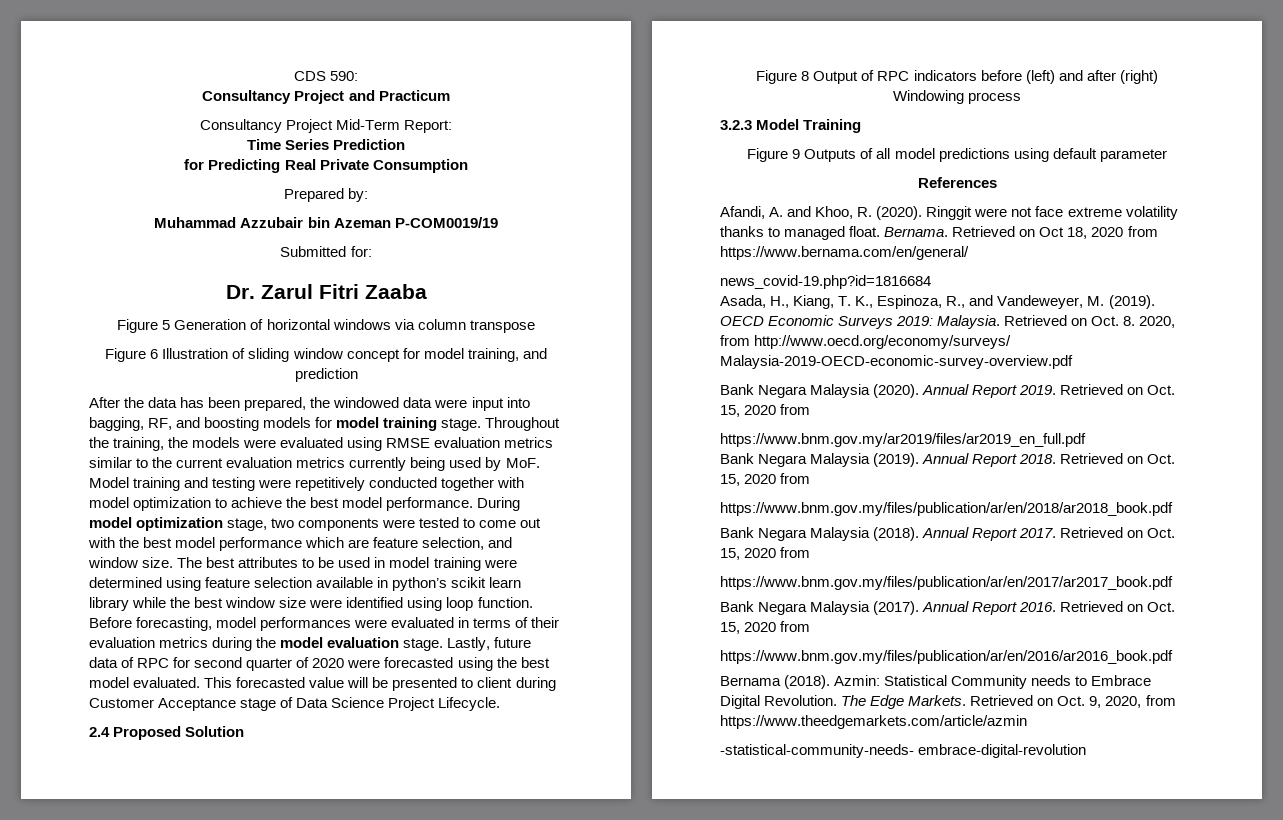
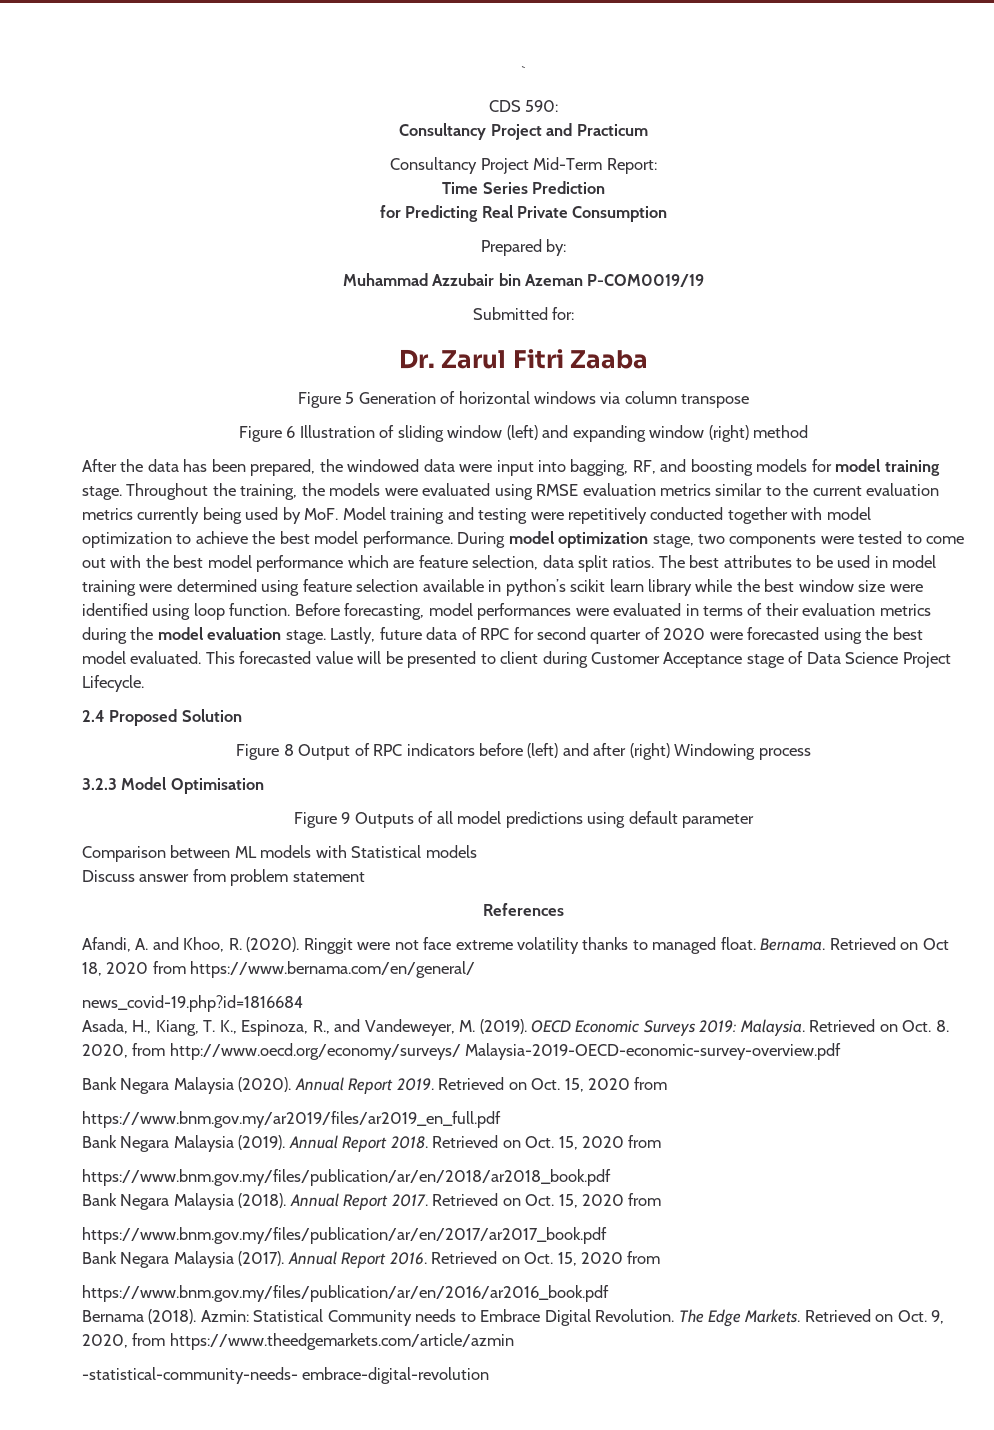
+ `
- Figure 6 Illustration of sliding window concept for model training, and prediction
+ Figure 6 Illustration of sliding window (left) and expanding window (right) method
- During model optimization stage, two components were tested to come out with the best model performance which are feature selection, and window size.
+ During model optimization stage, two components were tested to come out with the best model performance which are feature selection, data split ratios.
- 3.2.3 Model Training
+ 3.2.3 Model Optimisation
+ Comparison between ML models with Statistical models
+ Discuss answer from problem statement

